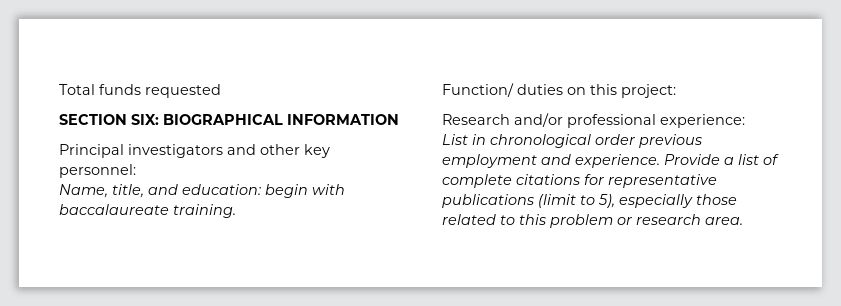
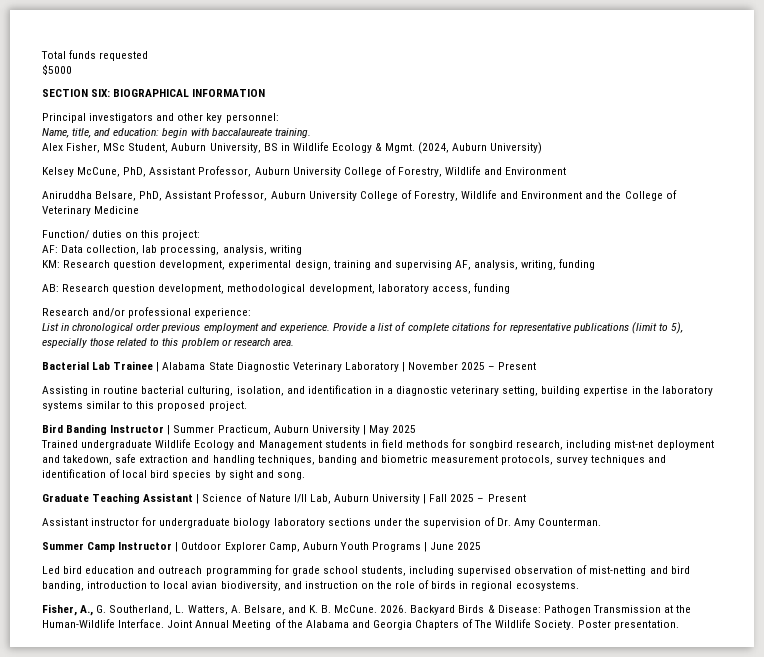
+ $5000
+ Alex Fisher, MSc Student, Auburn University, BS in Wildlife Ecology & Mgmt. (2024, Auburn University)
+ Kelsey McCune, PhD, Assistant Professor, Auburn University College of Forestry, Wildlife and Environment
+ Aniruddha Belsare, PhD, Assistant Professor, Auburn University College of Forestry, Wildlife and Environment and the College of Veterinary Medicine
+ AF: Data collection, lab processing, analysis, writing
+ KM: Research question development, experimental design, training and supervising AF, analysis, writing, funding
+ AB: Research question development, methodological development, laboratory access, funding
+ Bacterial Lab Trainee | Alabama State Diagnostic Veterinary Laboratory | November 2025 – Present
+ Assisting in routine bacterial culturing, isolation, and identification in a diagnostic veterinary setting, building expertise in the laboratory systems similar to this proposed project.
+ Bird Banding Instructor | Summer Practicum, Auburn University | May 2025
+ Trained undergraduate Wildlife Ecology and Management students in field methods for songbird research, including mist-net deployment and takedown, safe extraction and handling techniques, banding and biometric measurement protocols, survey techniques and identification of local bird species by sight and song.
+ Graduate Teaching Assistant | Science of Nature I/II Lab, Auburn University | Fall 2025 – Present
+ Assistant instructor for undergraduate biology laboratory sections under the supervision of Dr. Amy Counterman.
+ Summer Camp Instructor | Outdoor Explorer Camp, Auburn Youth Programs | June 2025
+ Led bird education and outreach programming for grade school students, including supervised observation of mist-netting and bird banding, introduction to local avian biodiversity, and instruction on the role of birds in regional ecosystems.
+ Fisher, A., G. Southerland, L. Watters, A. Belsare, and K. B. McCune. 2026. Backyard Birds & Disease: Pathogen Transmission at the Human-Wildlife Interface. Joint Annual Meeting of the Alabama and Georgia Chapters of The Wildlife Society. Poster presentation.

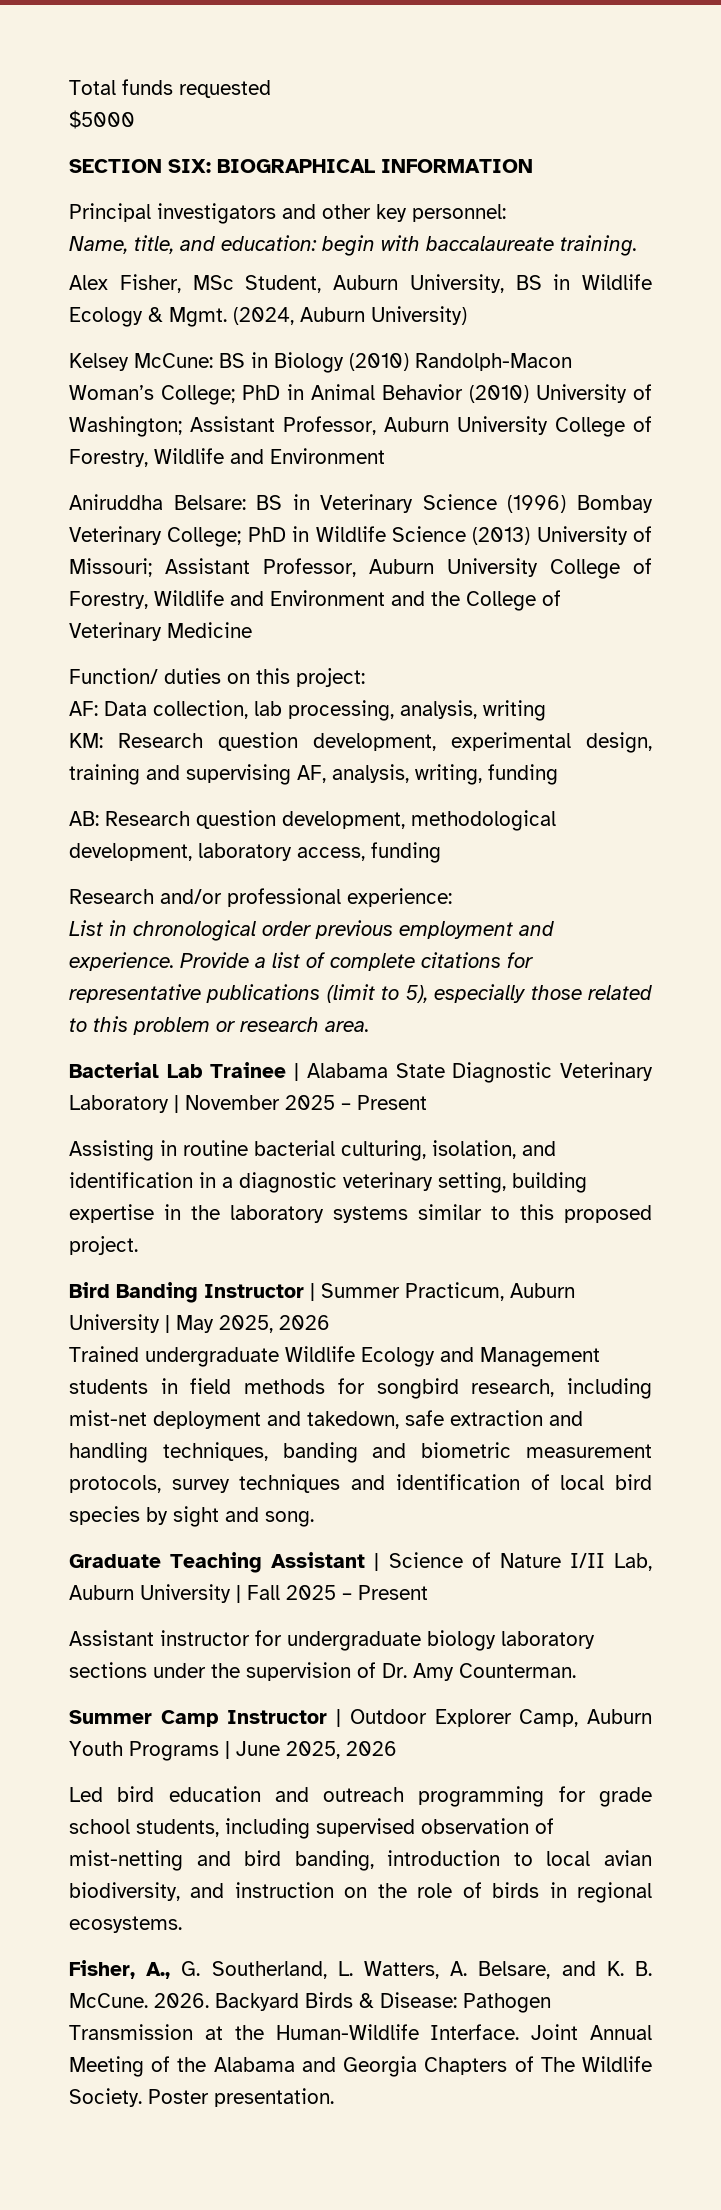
- Kelsey McCune, PhD, Assistant Professor, Auburn University College of Forestry, Wildlife and Environment
+ Kelsey McCune: BS in Biology (2010) Randolph-Macon Woman’s College; PhD in Animal Behavior (2010) University of Washington; Assistant Professor, Auburn University College of Forestry, Wildlife and Environment
- Aniruddha Belsare, PhD, Assistant Professor, Auburn University College of Forestry, Wildlife and Environment and the College of Veterinary Medicine
+ Aniruddha Belsare: BS in Veterinary Science (1996) Bombay Veterinary College; PhD in Wildlife Science (2013) University of Missouri; Assistant Professor, Auburn University College of Forestry, Wildlife and Environment and the College of Veterinary Medicine
- Bird Banding Instructor | Summer Practicum, Auburn University | May 2025
+ Bird Banding Instructor | Summer Practicum, Auburn University | May 2025, 2026
- Summer Camp Instructor | Outdoor Explorer Camp, Auburn Youth Programs | June 2025
+ Summer Camp Instructor | Outdoor Explorer Camp, Auburn Youth Programs | June 2025, 2026

